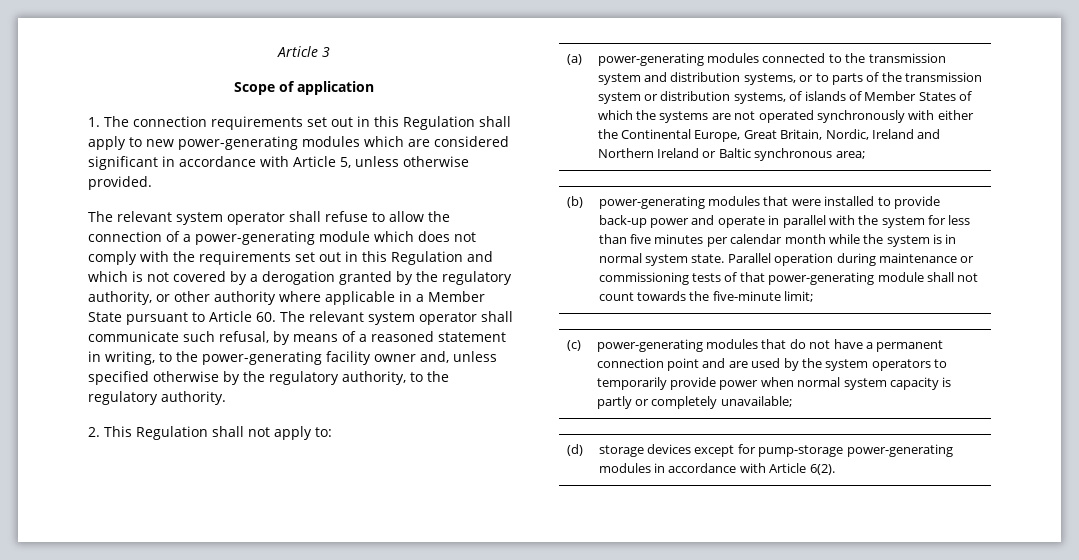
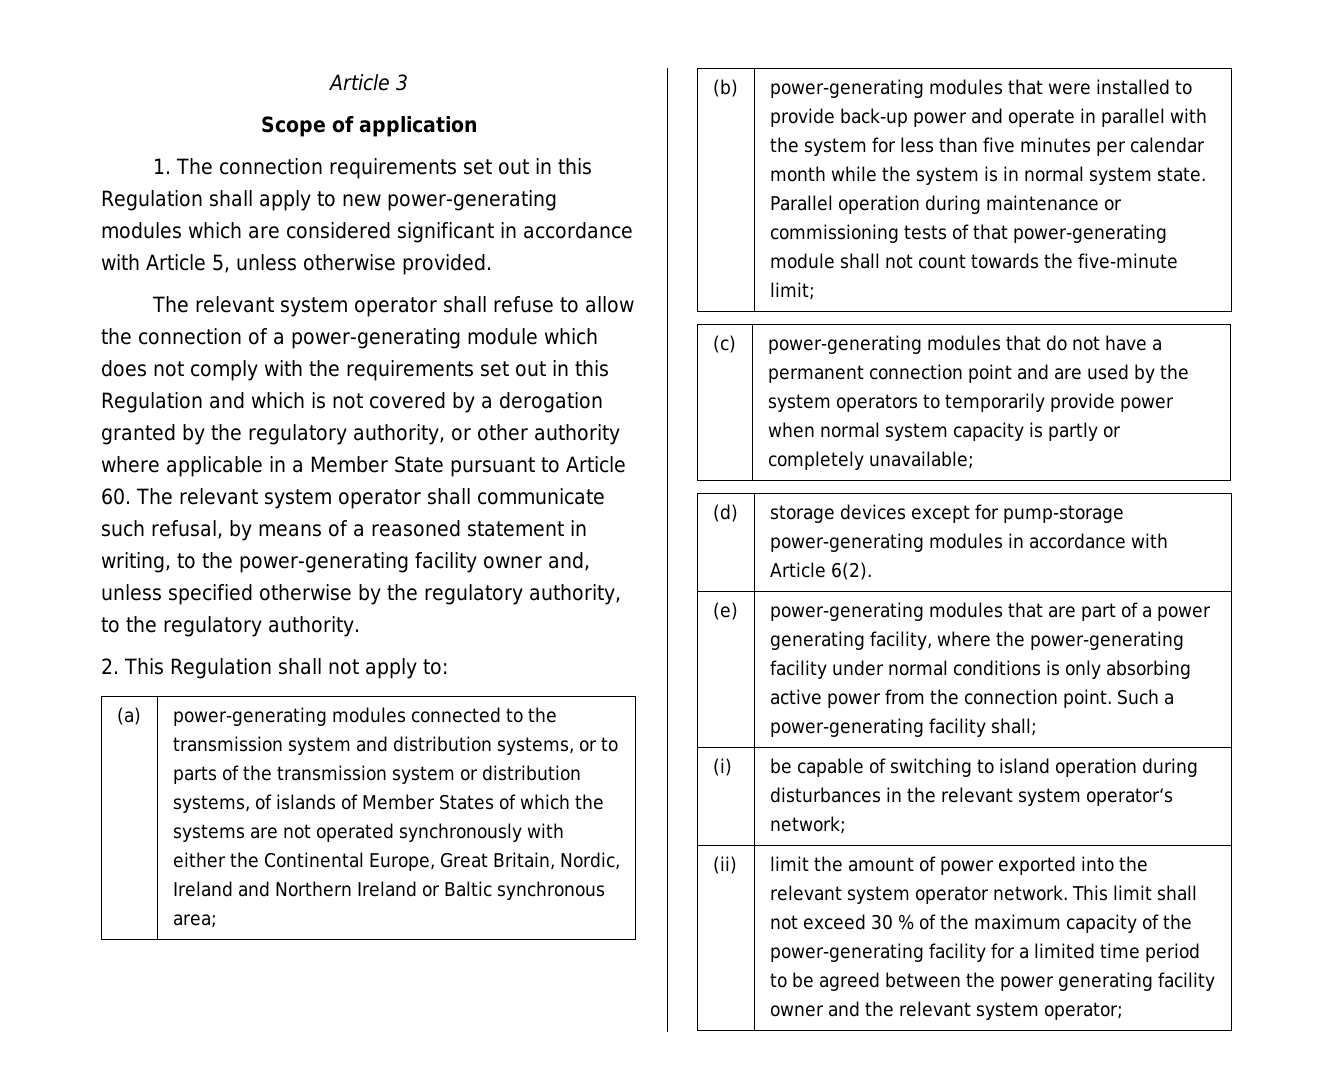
+ (e) | power-generating modules that are part of a power generating facility, where the power-generating facility under normal conditions is only absorbing active power from the connection point. Such a power-generating facility shall;
+ (i) | be capable of switching to island operation during disturbances in the relevant system operator‘s network;
+ (ii) | limit the amount of power exported into the relevant system operator network. This limit shall not exceed 30 % of the maximum capacity of the power-generating facility for a limited time period to be agreed between the power generating facility owner and the relevant system operator;

